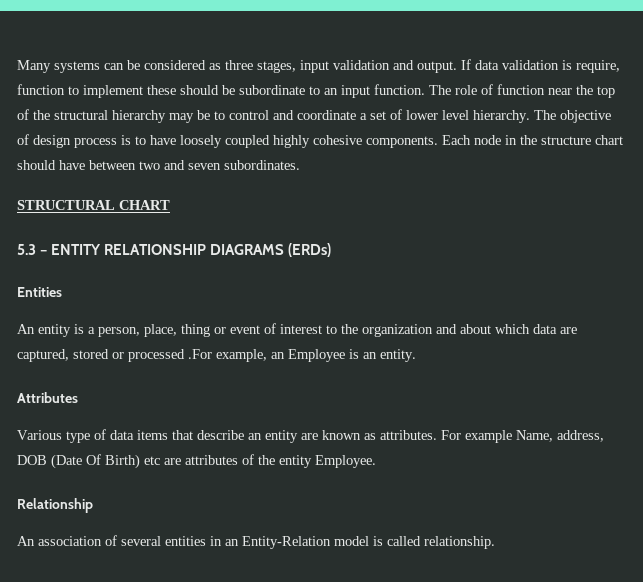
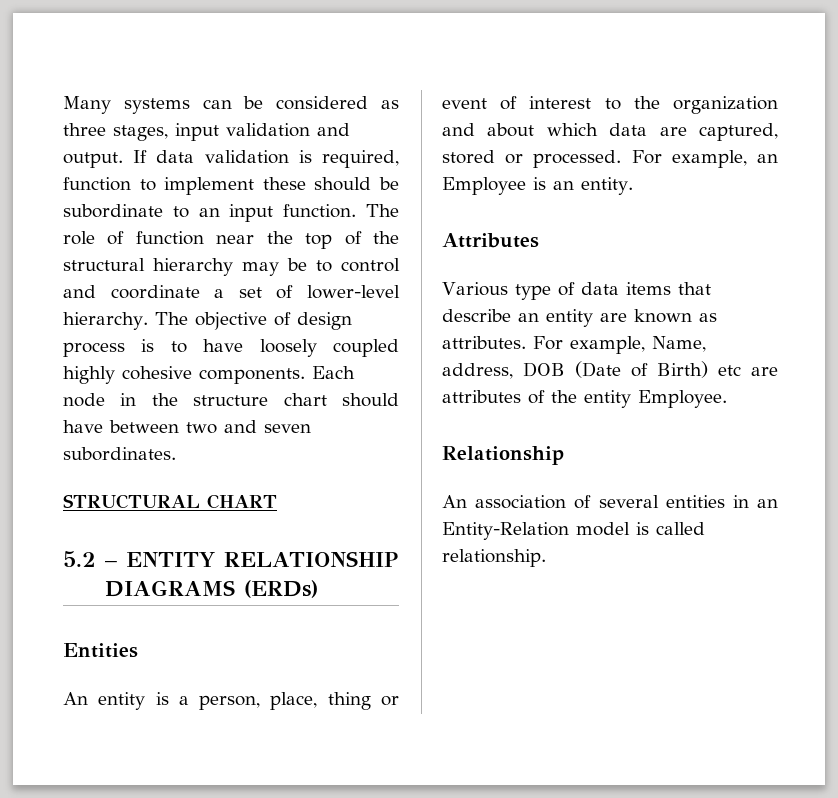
- If data validation is require, function to implement these should be subordinate to an input function.
+ If data validation is required, function to implement these should be subordinate to an input function.
- The role of function near the top of the structural hierarchy may be to control and coordinate a set of lower level hierarchy.
+ The role of function near the top of the structural hierarchy may be to control and coordinate a set of lower-level hierarchy.
- 5.3 – ENTITY RELATIONSHIP DIAGRAMS (ERDs)
+ 5.2 – ENTITY RELATIONSHIP DIAGRAMS (ERDs)
- An entity is a person, place, thing or event of interest to the organization and about which data are captured, stored or processed .For example, an Employee is an entity.
+ An entity is a person, place, thing or event of interest to the organization and about which data are captured, stored or processed. For example, an Employee is an entity.
- For example Name, address, DOB (Date Of Birth) etc are attributes of the entity Employee.
+ For example, Name, address, DOB (Date of Birth) etc are attributes of the entity Employee.

